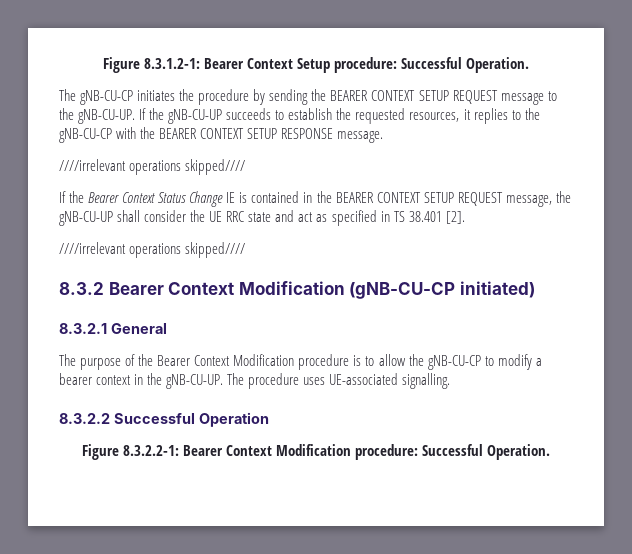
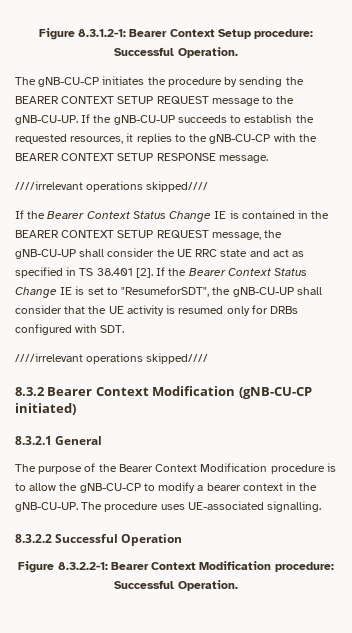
+ If the Bearer Context Status Change IE is set to "ResumeforSDT", the gNB-CU-UP shall consider that the UE activity is resumed only for DRBs configured with SDT.

